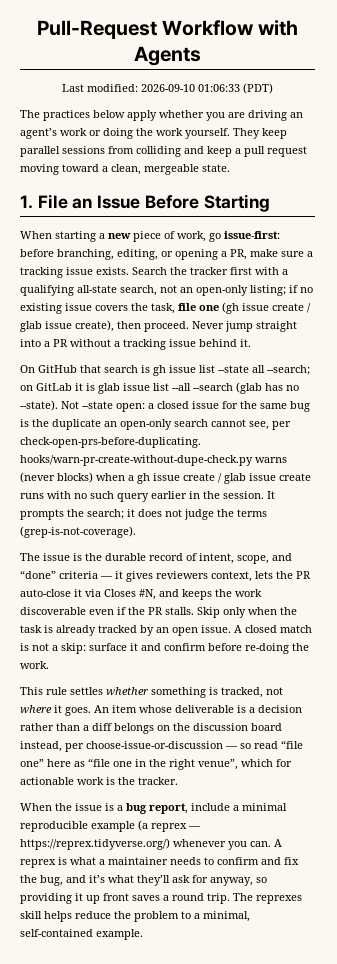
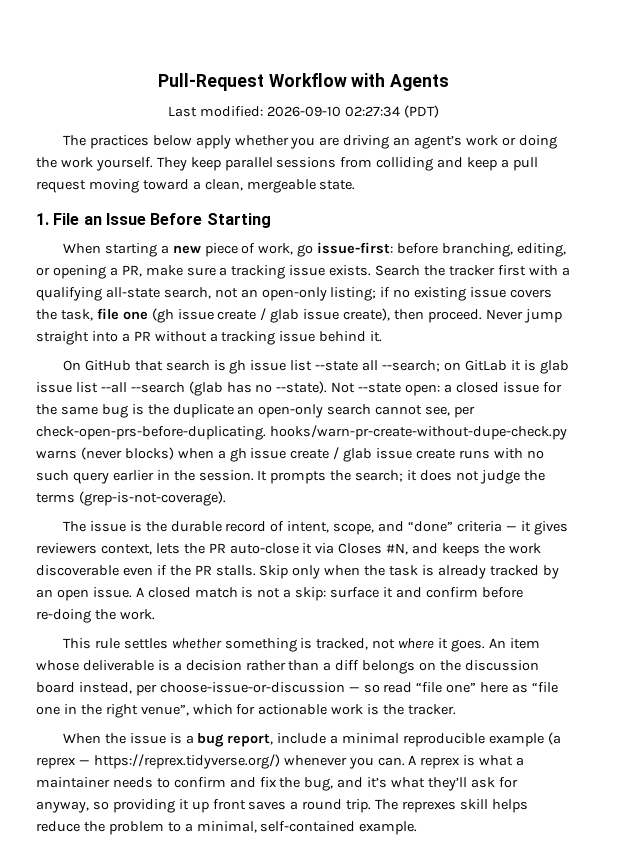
- Last modified: 2026-09-10 01:06:33 (PDT)
+ Last modified: 2026-09-10 02:27:34 (PDT)

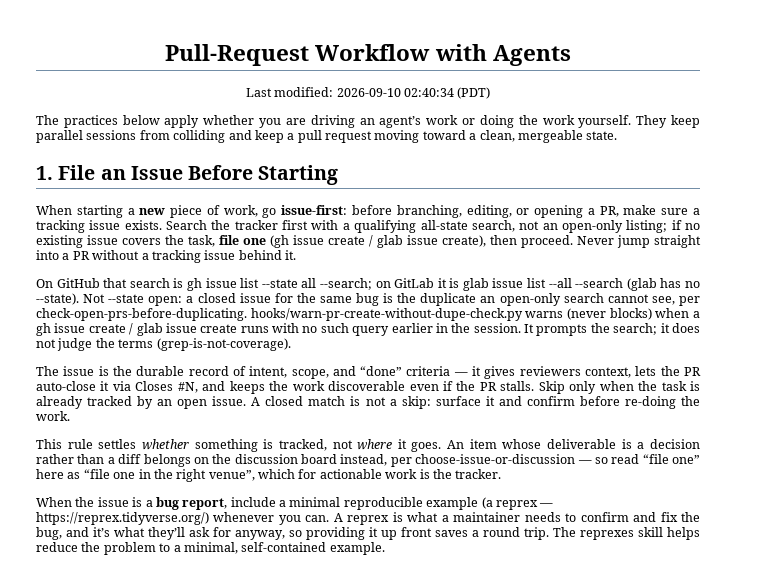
- Last modified: 2026-09-10 02:27:34 (PDT)
+ Last modified: 2026-09-10 02:40:34 (PDT)

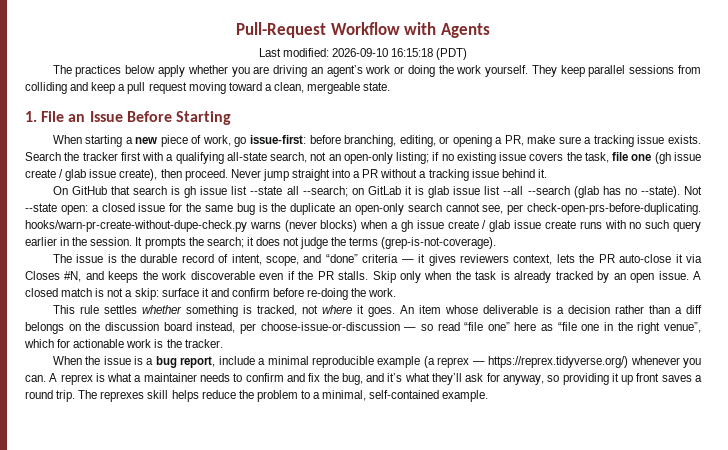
- Last modified: 2026-09-10 02:40:34 (PDT)
+ Last modified: 2026-09-10 16:15:18 (PDT)

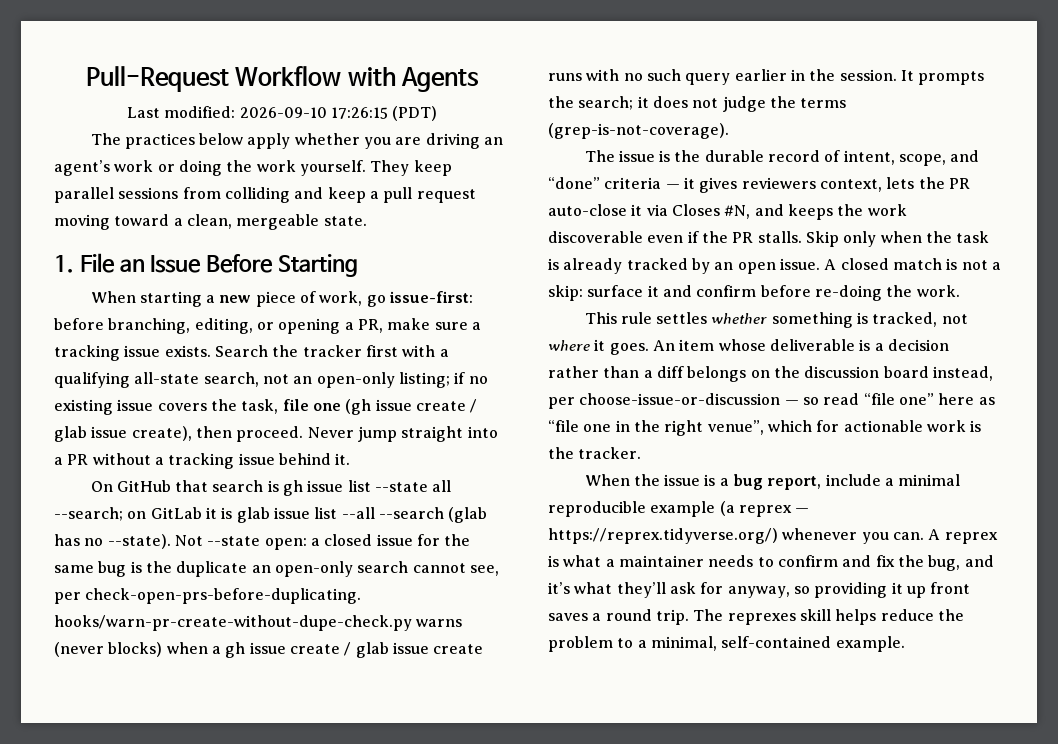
- Last modified: 2026-09-10 16:15:18 (PDT)
+ Last modified: 2026-09-10 17:26:15 (PDT)

